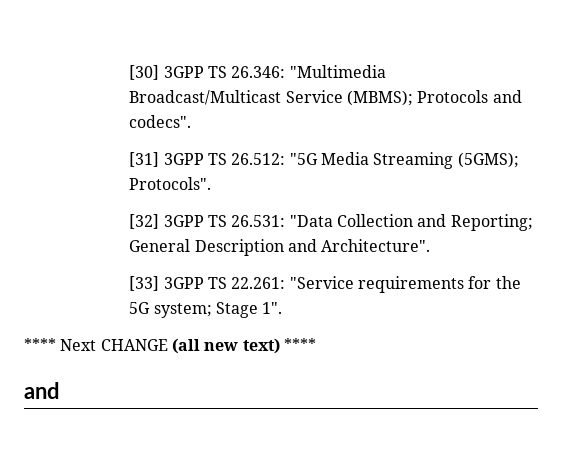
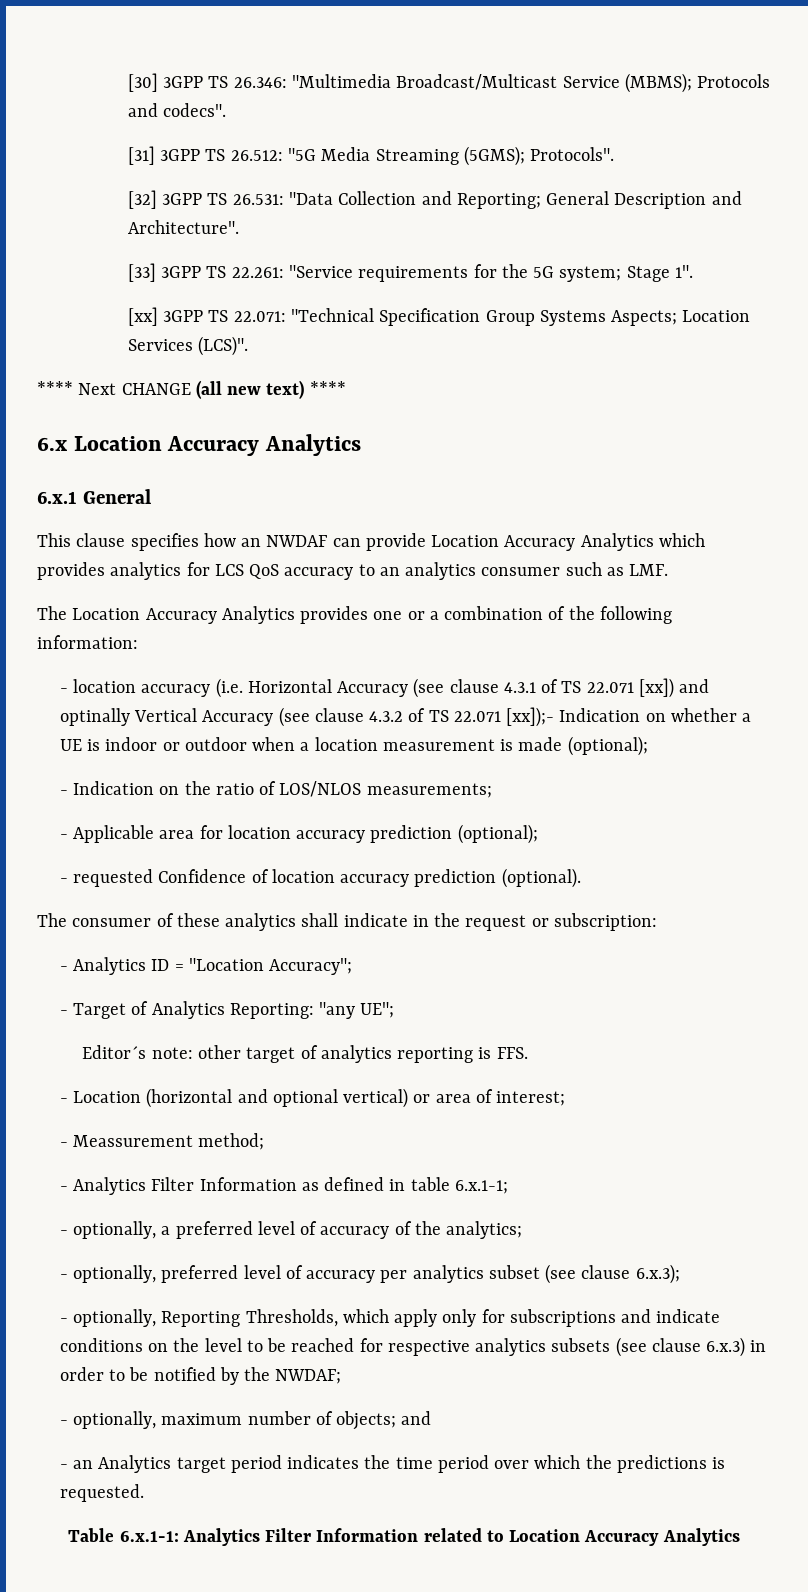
+ [xx] 3GPP TS 22.071: "Technical Specification Group Systems Aspects; Location Services (LCS)".
  **** Next CHANGE (all new text) ****
- and
+ 6.x Location Accuracy Analytics
+ 6.x.1 General
+ This clause specifies how an NWDAF can provide Location Accuracy Analytics which provides analytics for LCS QoS accuracy to an analytics consumer such as LMF.
+ The Location Accuracy Analytics provides one or a combination of the following information:
+ - location accuracy (i.e. Horizontal Accuracy (see clause 4.3.1 of TS 22.071 [xx]) and optinally Vertical Accuracy (see clause 4.3.2 of TS 22.071 [xx]);- Indication on whether a UE is indoor or outdoor when a location measurement is made (optional);
+ - Indication on the ratio of LOS/NLOS measurements;
+ - Applicable area for location accuracy prediction (optional);
+ - requested Confidence of location accuracy prediction (optional).
+ The consumer of these analytics shall indicate in the request or subscription:
+ - Analytics ID = "Location Accuracy";
+ - Target of Analytics Reporting: "any UE";
+ Editor´s note: other target of analytics reporting is FFS.
+ - Location (horizontal and optional vertical) or area of interest;
+ - Meassurement method;
+ - Analytics Filter Information as defined in table 6.x.1-1;
+ - optionally, a preferred level of accuracy of the analytics;
+ - optionally, preferred level of accuracy per analytics subset (see clause 6.x.3);
+ - optionally, Reporting Thresholds, which apply only for subscriptions and indicate conditions on the level to be reached for respective analytics subsets (see clause 6.x.3) in order to be notified by the NWDAF;
+ - optionally, maximum number of objects; and
+ - an Analytics target period indicates the time period over which the predictions is requested.
+ Table 6.x.1-1: Analytics Filter Information related to Location Accuracy Analytics

